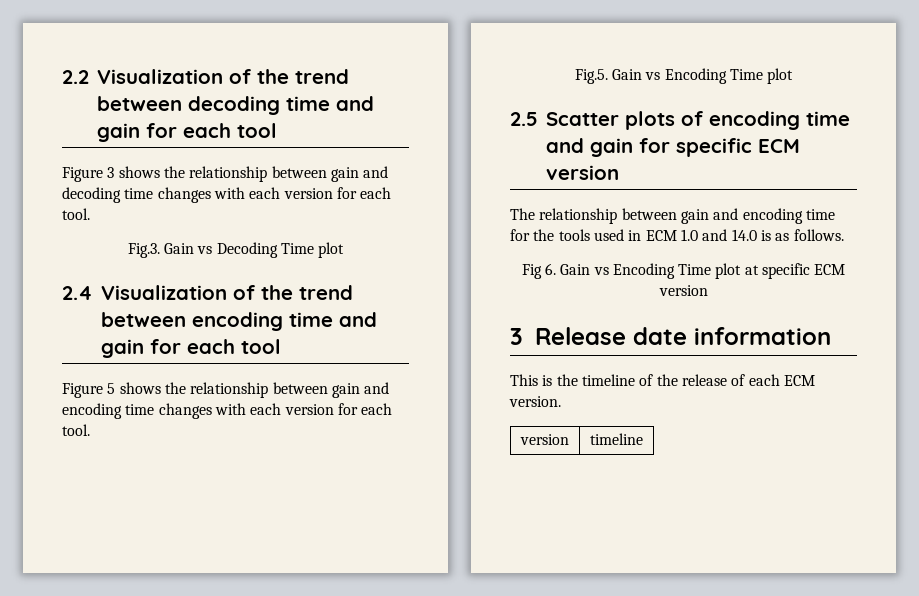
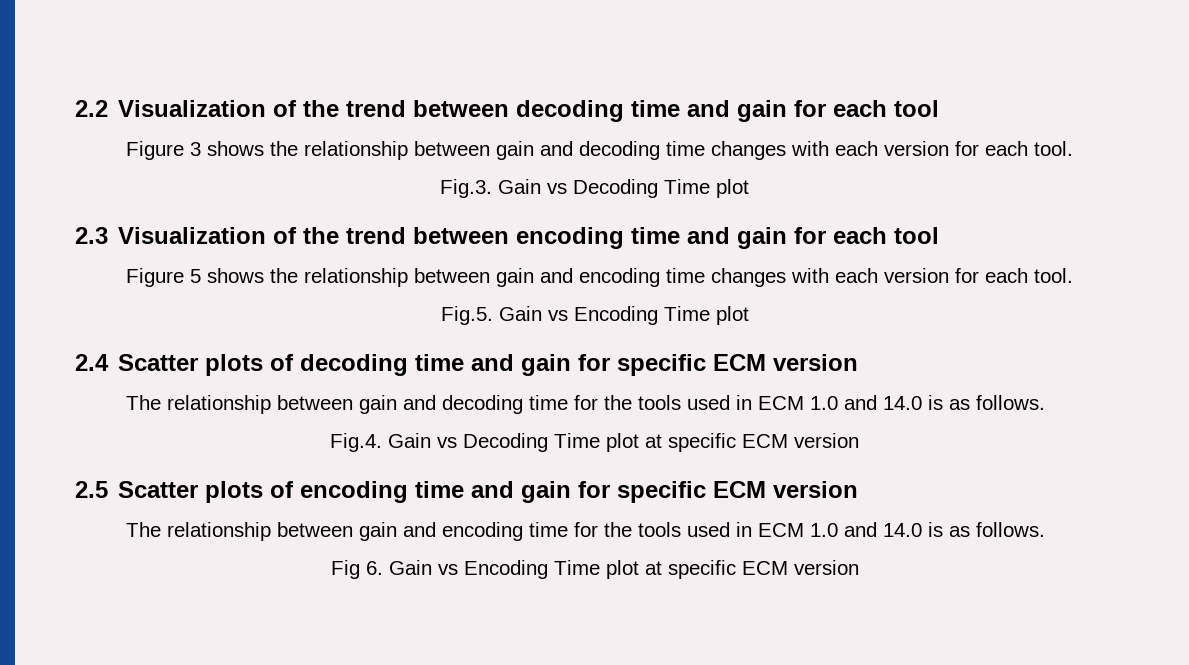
- 2.4 Visualization of the trend between encoding time and gain for each tool
+ 2.3 Visualization of the trend between encoding time and gain for each tool
+ 2.4 Scatter plots of decoding time and gain for specific ECM version
+ The relationship between gain and decoding time for the tools used in ECM 1.0 and 14.0 is as follows.
+ Fig.4. Gain vs Decoding Time plot at specific ECM version
- 3 Release date information
- This is the timeline of the release of each ECM version.
- version | timeline

